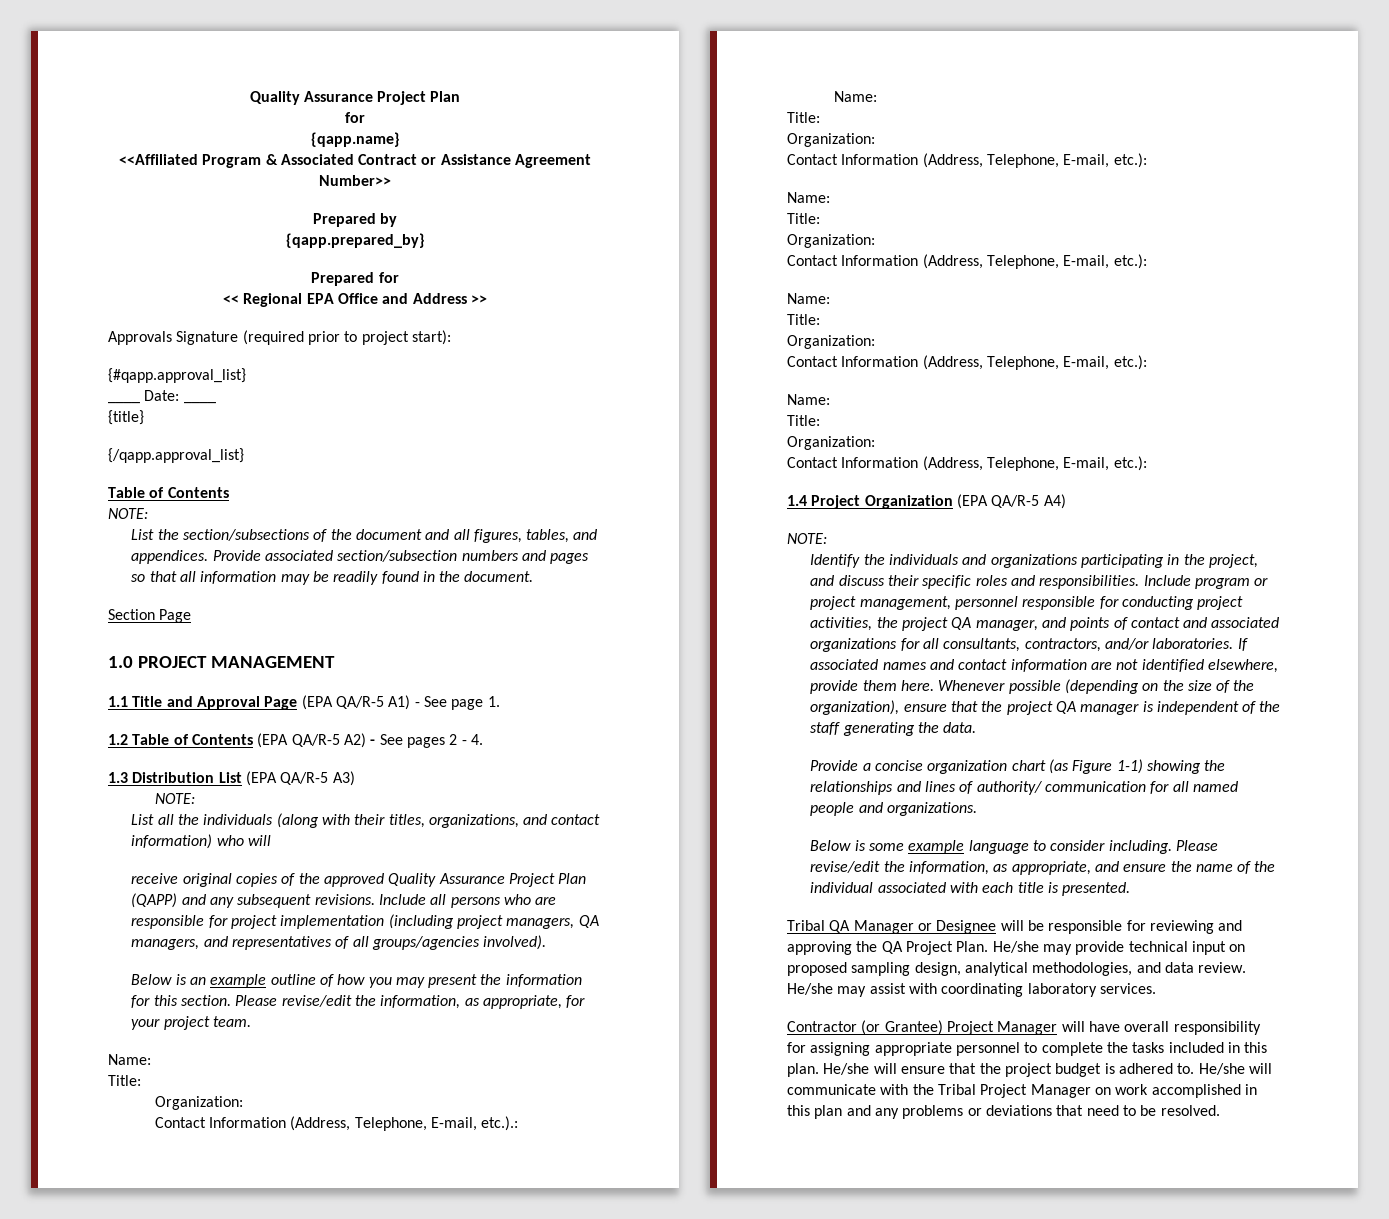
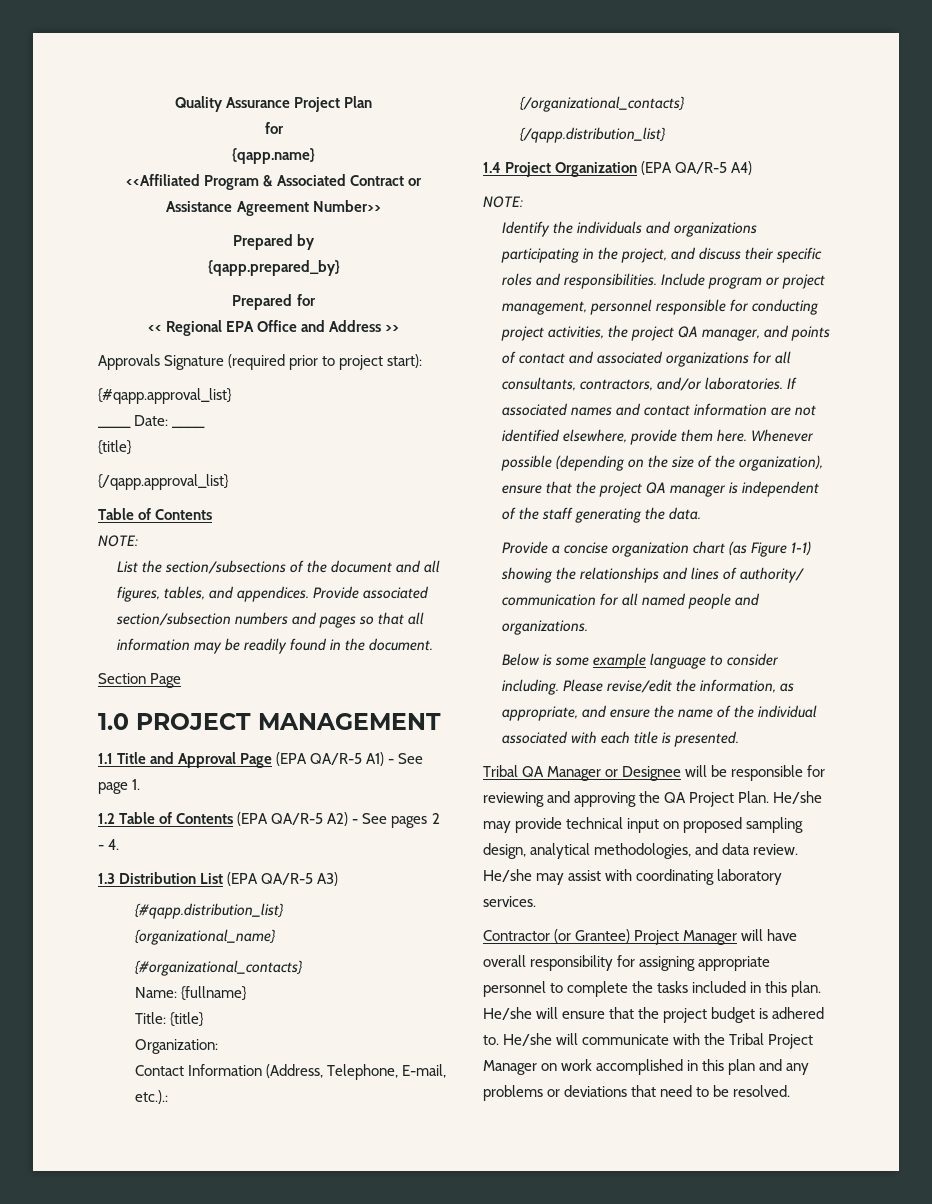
  1.3 Distribution List (EPA QA/R-5 A3)
- NOTE:
- List all the individuals (along with their titles, organizations, and contact information) who will
- receive original copies of the approved Quality Assurance Project Plan (QAPP) and any subsequent revisions. Include all persons who are responsible for project implementation (including project managers, QA managers, and representatives of all groups/agencies involved).
- Below is an example outline of how you may present the information for this section. Please revise/edit the information, as appropriate, for your project team.
- Name:
- Title:
+ {#qapp.distribution_list}
+ {organizational_name}
+ {#organizational_contacts}
+ Name: {fullname}
+ Title: {title}
  Contact Information (Address, Telephone, E-mail, etc.).:
- Name:
- Title:
- Organization:
- Contact Information (Address, Telephone, E-mail, etc.):
- Name:
- Title:
- Organization:
- Contact Information (Address, Telephone, E-mail, etc.):
- Name:
- Title:
- Organization:
- Contact Information (Address, Telephone, E-mail, etc.):
- Name:
- Title:
- Organization:
- Contact Information (Address, Telephone, E-mail, etc.):
+ {/organizational_contacts}
+ {/qapp.distribution_list}

